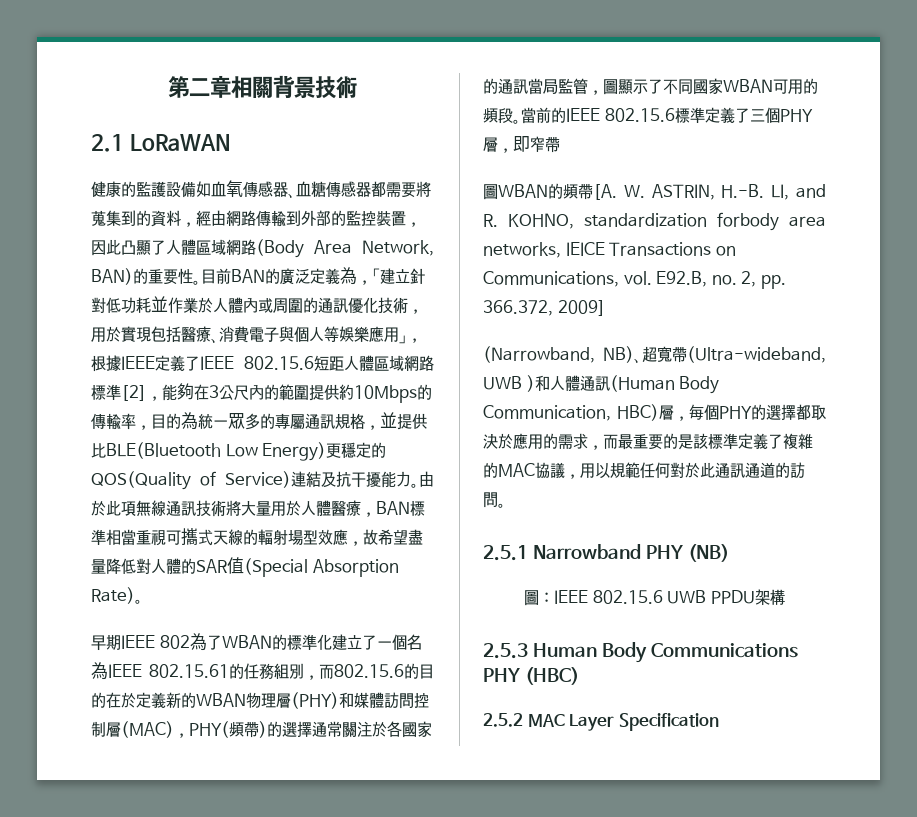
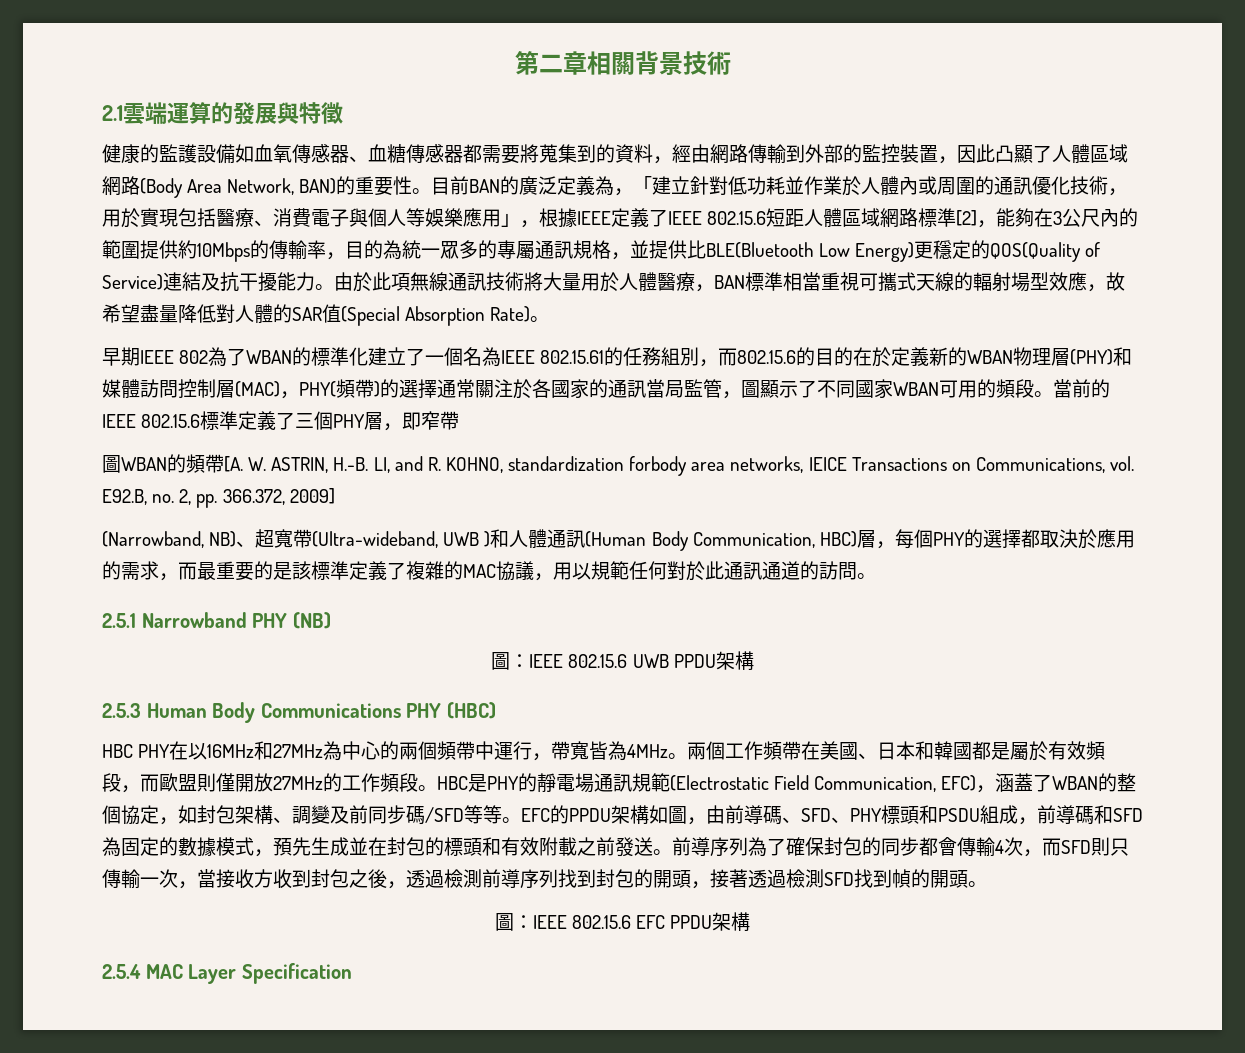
- 2.1 LoRaWAN
+ 2.1雲端運算的發展與特徵
- 2.5.2 MAC Layer Specification
+ HBC PHY在以16MHz和27MHz為中心的兩個頻帶中運行，帶寬皆為4MHz。兩個工作頻帶在美國、日本和韓國都是屬於有效頻段，而歐盟則僅開放27MHz的工作頻段。HBC是PHY的靜電場通訊規範(Electrostatic Field Communication, EFC)，涵蓋了WBAN的整個協定，如封包架構、調變及前同步碼/SFD等等。EFC的PPDU架構如圖，由前導碼、SFD、PHY標頭和PSDU組成，前導碼和SFD為固定的數據模式，預先生成並在封包的標頭和有效附載之前發送。前導序列為了確保封包的同步都會傳輸4次，而SFD則只傳輸一次，當接收方收到封包之後，透過檢測前導序列找到封包的開頭，接著透過檢測SFD找到幀的開頭。
+ 圖：IEEE 802.15.6 EFC PPDU架構
+ 2.5.4 MAC Layer Specification

